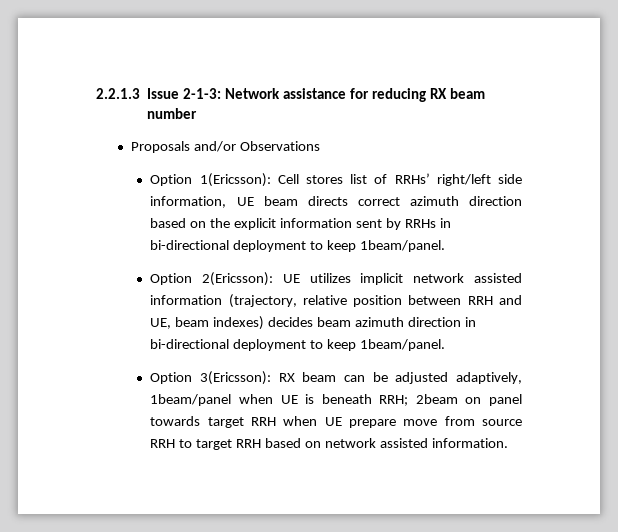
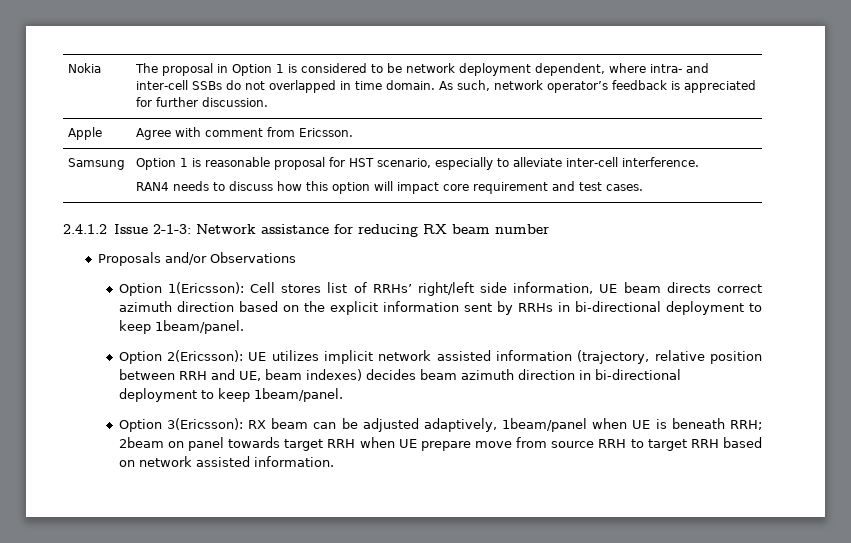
- 2.2.1.3 Issue 2-1-3: Network assistance for reducing RX beam number
+ Nokia | The proposal in Option 1 is considered to be network deployment dependent, where intra- and inter-cell SSBs do not overlapped in time domain. As such, network operator’s feedback is appreciated for further discussion.
+ Apple | Agree with comment from Ericsson.
+ Samsung | Option 1 is reasonable proposal for HST scenario, especially to alleviate inter-cell interference.
+ RAN4 needs to discuss how this option will impact core requirement and test cases.
+ 2.4.1.2 Issue 2-1-3: Network assistance for reducing RX beam number

